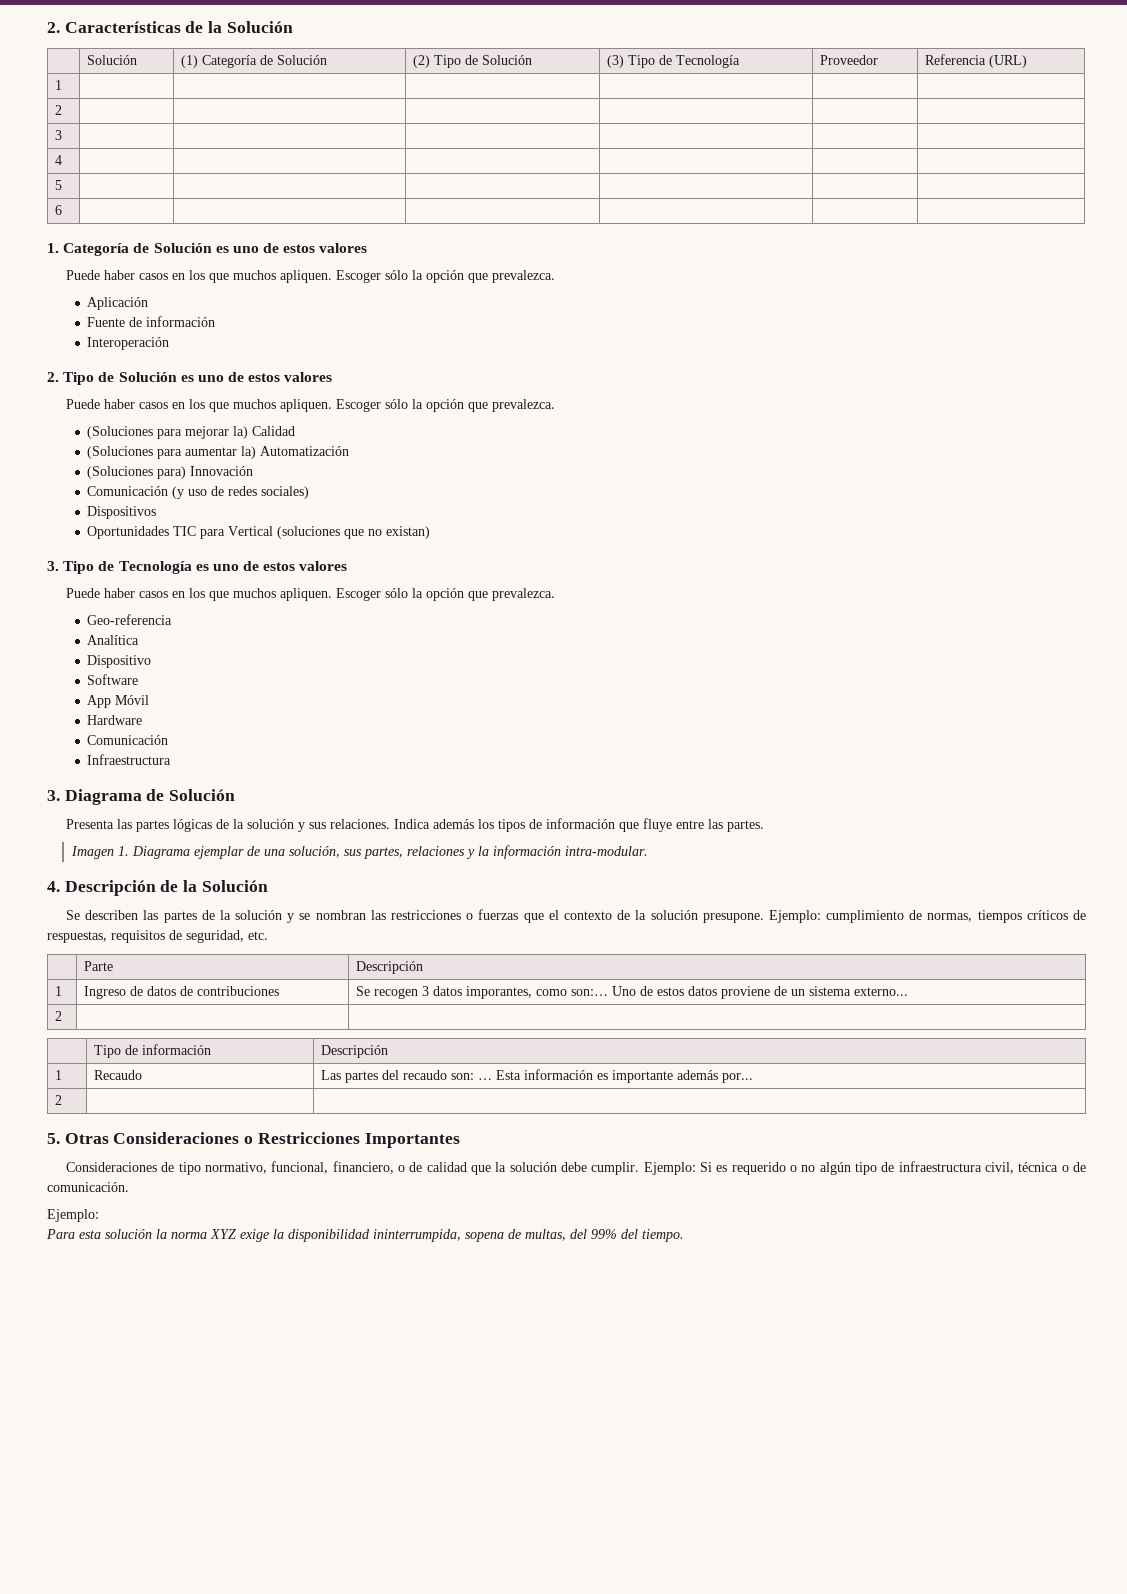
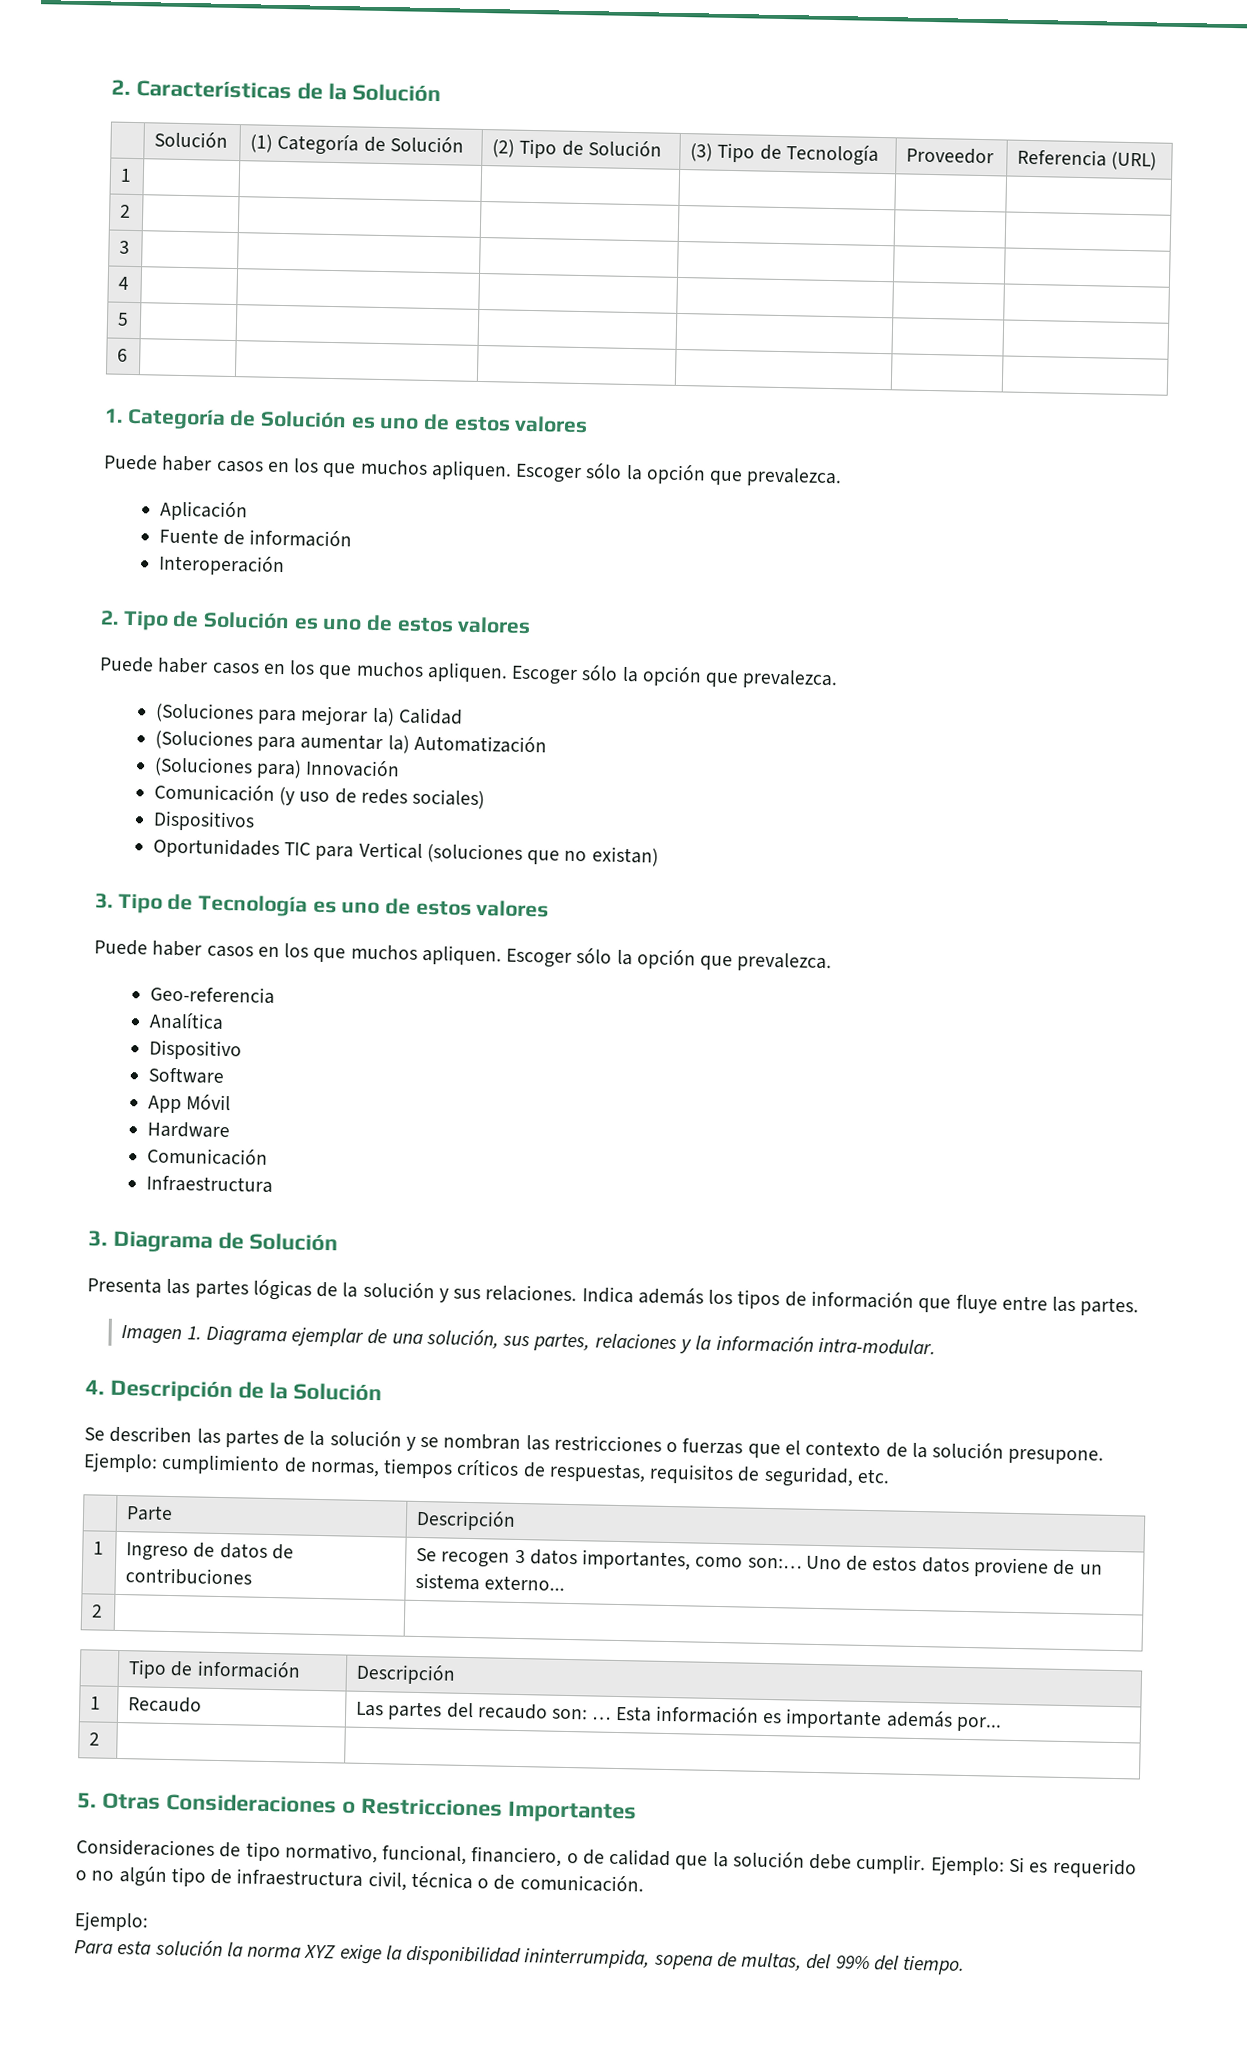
- 1 | Ingreso de datos de contribuciones | Se recogen 3 datos imporantes, como son:… Uno de estos datos proviene de un sistema externo...
+ 1 | Ingreso de datos de contribuciones | Se recogen 3 datos importantes, como son:… Uno de estos datos proviene de un sistema externo...

